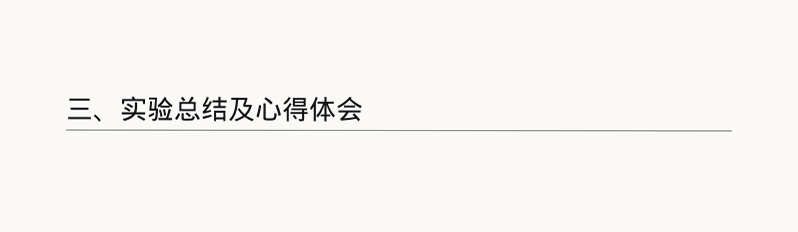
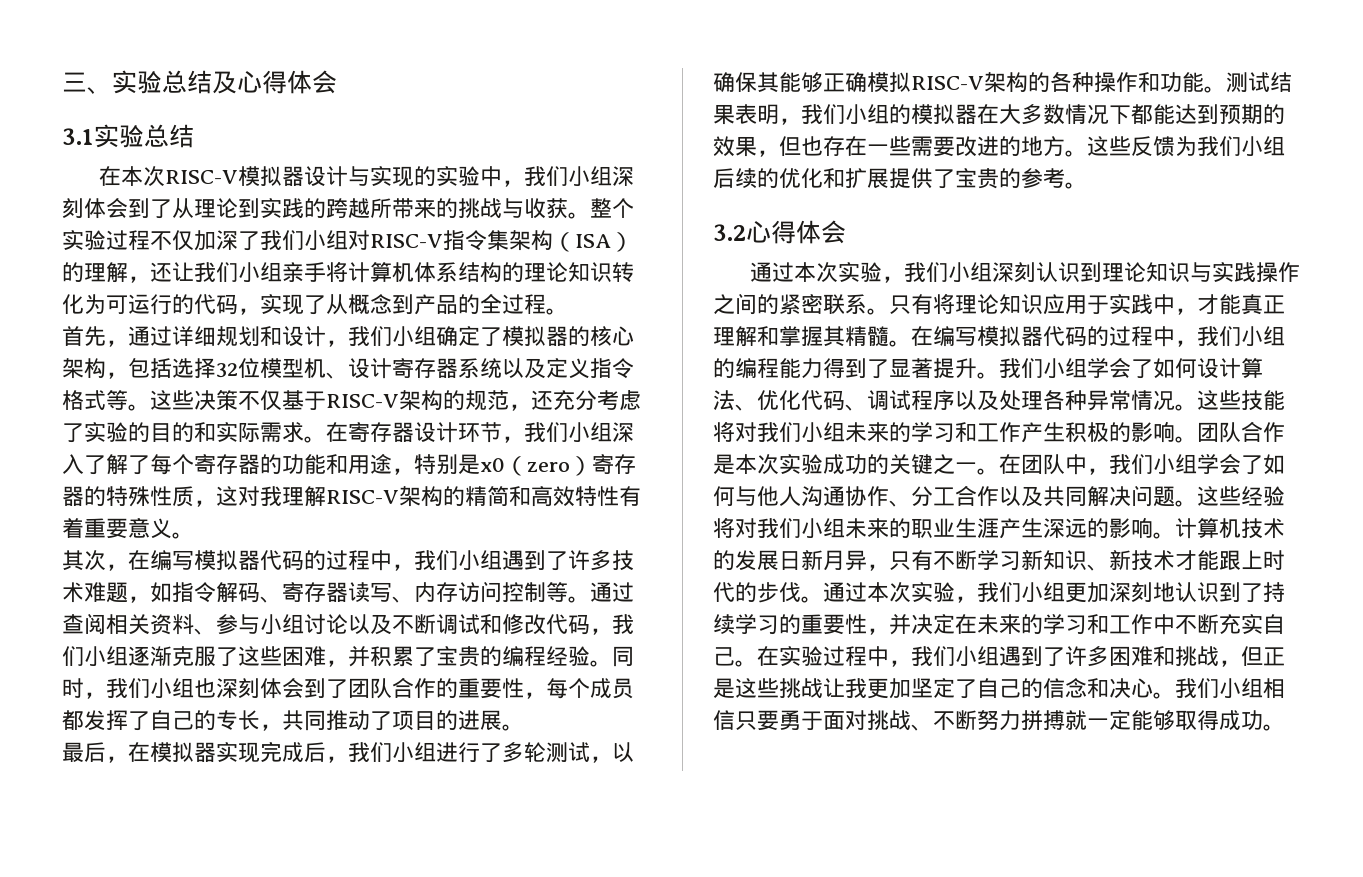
+ 3.1实验总结
+ 在本次RISC-V模拟器设计与实现的实验中，我们小组深刻体会到了从理论到实践的跨越所带来的挑战与收获。整个实验过程不仅加深了我们小组对RISC-V指令集架构（ISA）的理解，还让我们小组亲手将计算机体系结构的理论知识转化为可运行的代码，实现了从概念到产品的全过程。
+ 首先，通过详细规划和设计，我们小组确定了模拟器的核心架构，包括选择32位模型机、设计寄存器系统以及定义指令格式等。这些决策不仅基于RISC-V架构的规范，还充分考虑了实验的目的和实际需求。在寄存器设计环节，我们小组深入了解了每个寄存器的功能和用途，特别是x0（zero）寄存器的特殊性质，这对我理解RISC-V架构的精简和高效特性有着重要意义。
+ 其次，在编写模拟器代码的过程中，我们小组遇到了许多技术难题，如指令解码、寄存器读写、内存访问控制等。通过查阅相关资料、参与小组讨论以及不断调试和修改代码，我们小组逐渐克服了这些困难，并积累了宝贵的编程经验。同时，我们小组也深刻体会到了团队合作的重要性，每个成员都发挥了自己的专长，共同推动了项目的进展。
+ 最后，在模拟器实现完成后，我们小组进行了多轮测试，以确保其能够正确模拟RISC-V架构的各种操作和功能。测试结果表明，我们小组的模拟器在大多数情况下都能达到预期的效果，但也存在一些需要改进的地方。这些反馈为我们小组后续的优化和扩展提供了宝贵的参考。
+ 3.2心得体会
+ 通过本次实验，我们小组深刻认识到理论知识与实践操作之间的紧密联系。只有将理论知识应用于实践中，才能真正理解和掌握其精髓。在编写模拟器代码的过程中，我们小组的编程能力得到了显著提升。我们小组学会了如何设计算法、优化代码、调试程序以及处理各种异常情况。这些技能将对我们小组未来的学习和工作产生积极的影响。团队合作是本次实验成功的关键之一。在团队中，我们小组学会了如何与他人沟通协作、分工合作以及共同解决问题。这些经验将对我们小组未来的职业生涯产生深远的影响。计算机技术的发展日新月异，只有不断学习新知识、新技术才能跟上时代的步伐。通过本次实验，我们小组更加深刻地认识到了持续学习的重要性，并决定在未来的学习和工作中不断充实自己。在实验过程中，我们小组遇到了许多困难和挑战，但正是这些挑战让我更加坚定了自己的信念和决心。我们小组相信只要勇于面对挑战、不断努力拼搏就一定能够取得成功。

